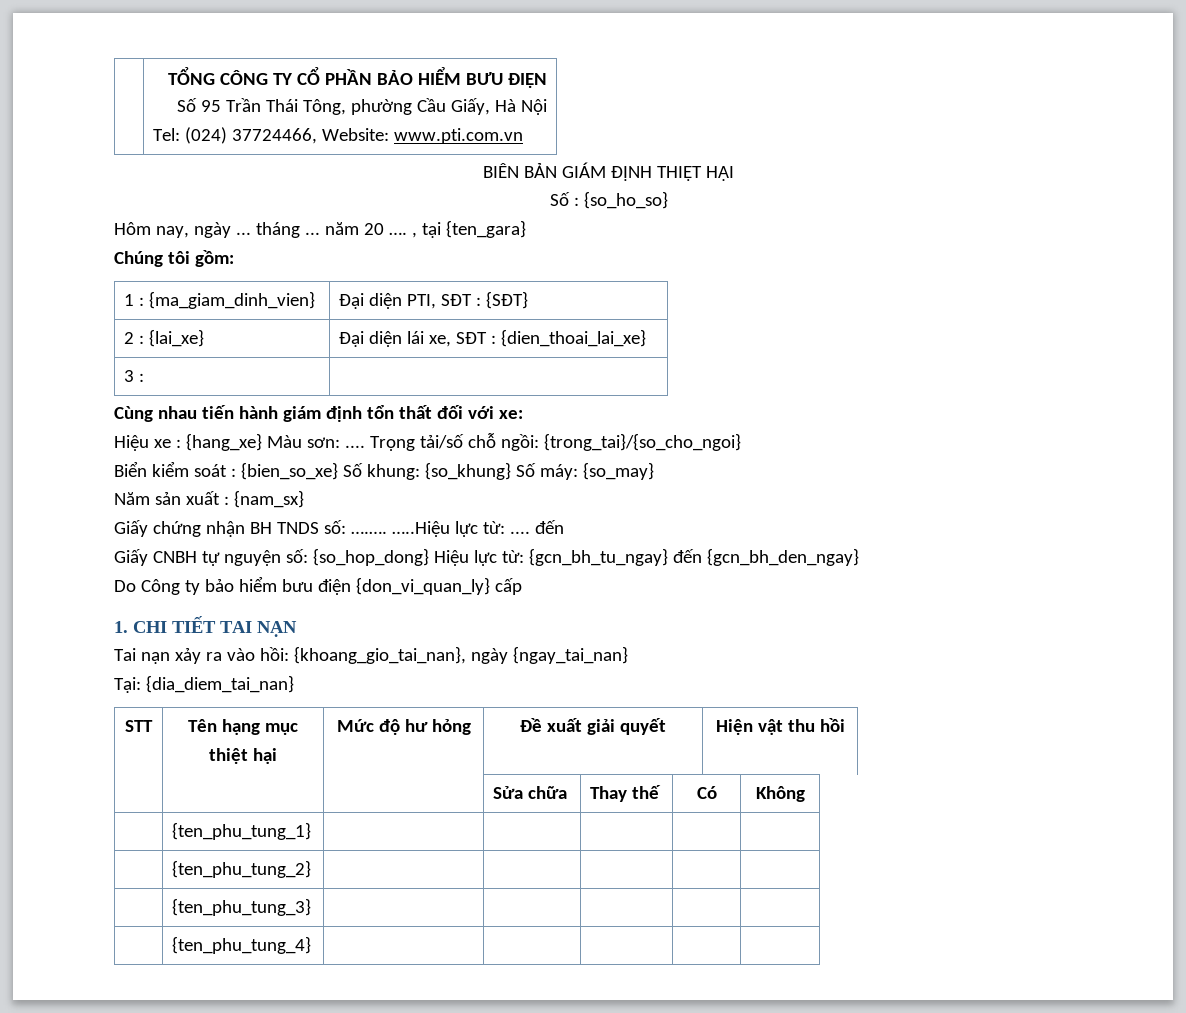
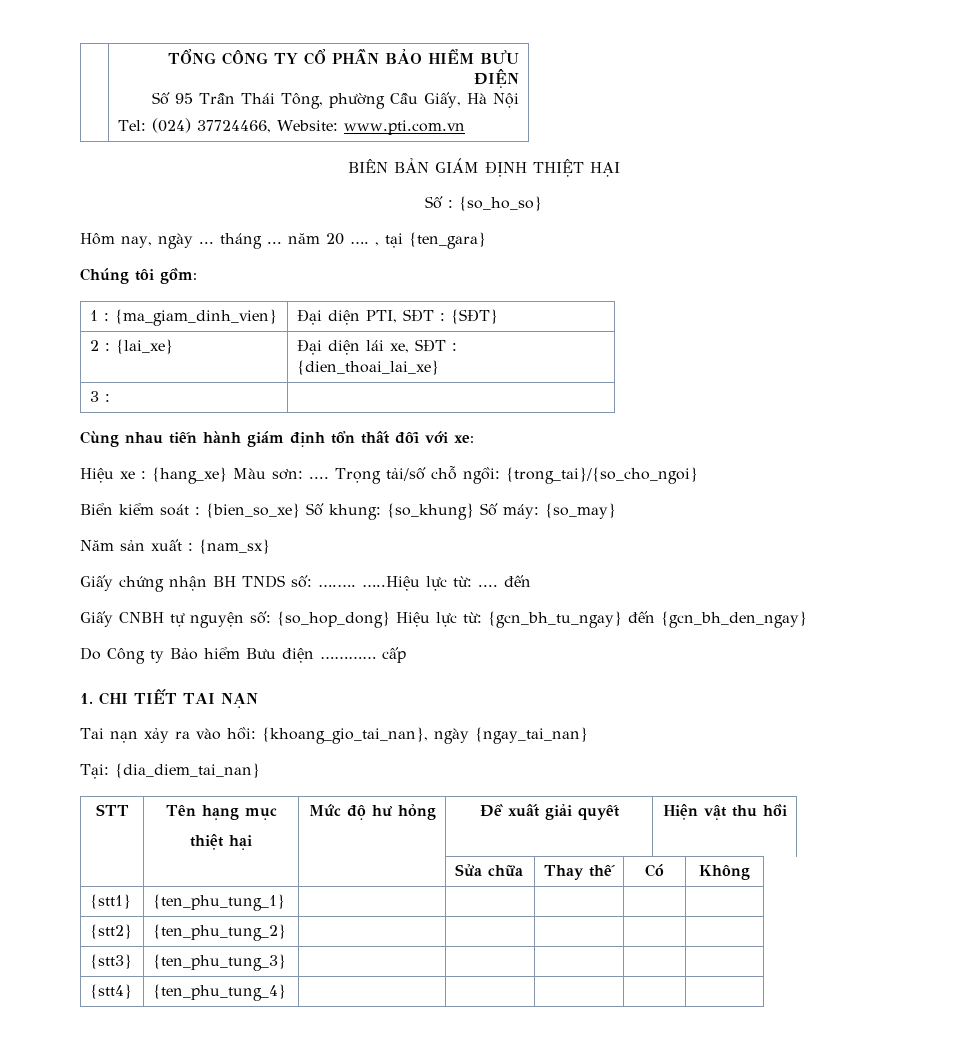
- Do Công ty bảo hiểm bưu điện {don_vi_quan_ly} cấp
+ Do Công ty Bảo hiểm Bưu điện ………… cấp
- | {ten_phu_tung_1} | | | | |
+ {stt1} | {ten_phu_tung_1} | | | | |
- | {ten_phu_tung_2} | | | | |
+ {stt2} | {ten_phu_tung_2} | | | | |
- | {ten_phu_tung_3} | | | | |
+ {stt3} | {ten_phu_tung_3} | | | | |
- | {ten_phu_tung_4} | | | | |
+ {stt4} | {ten_phu_tung_4} | | | | |

